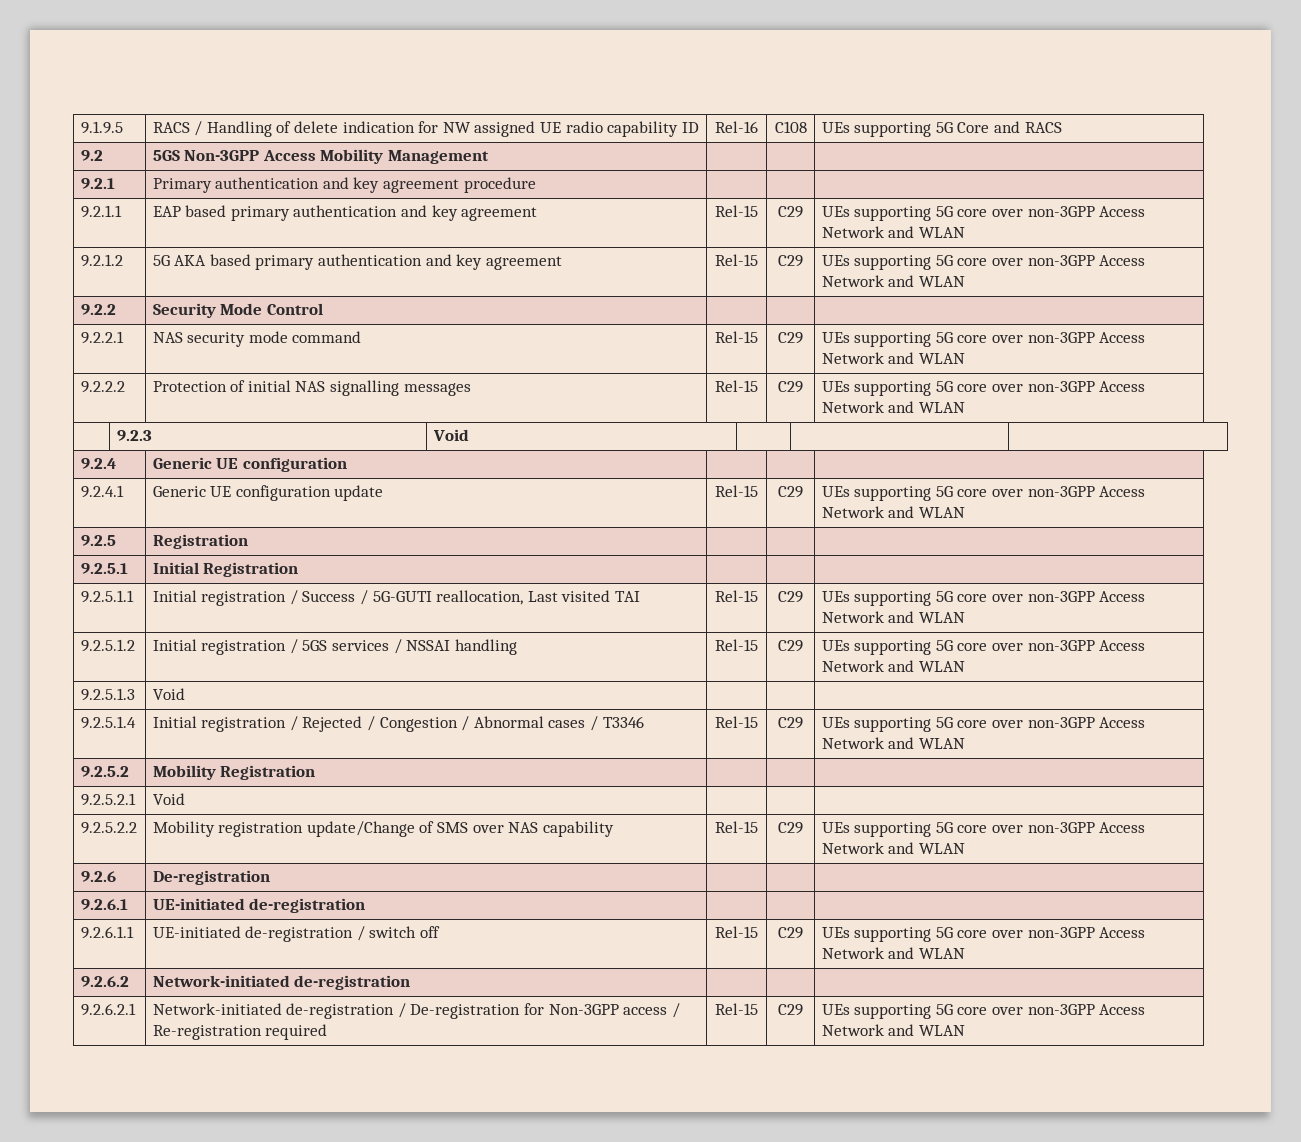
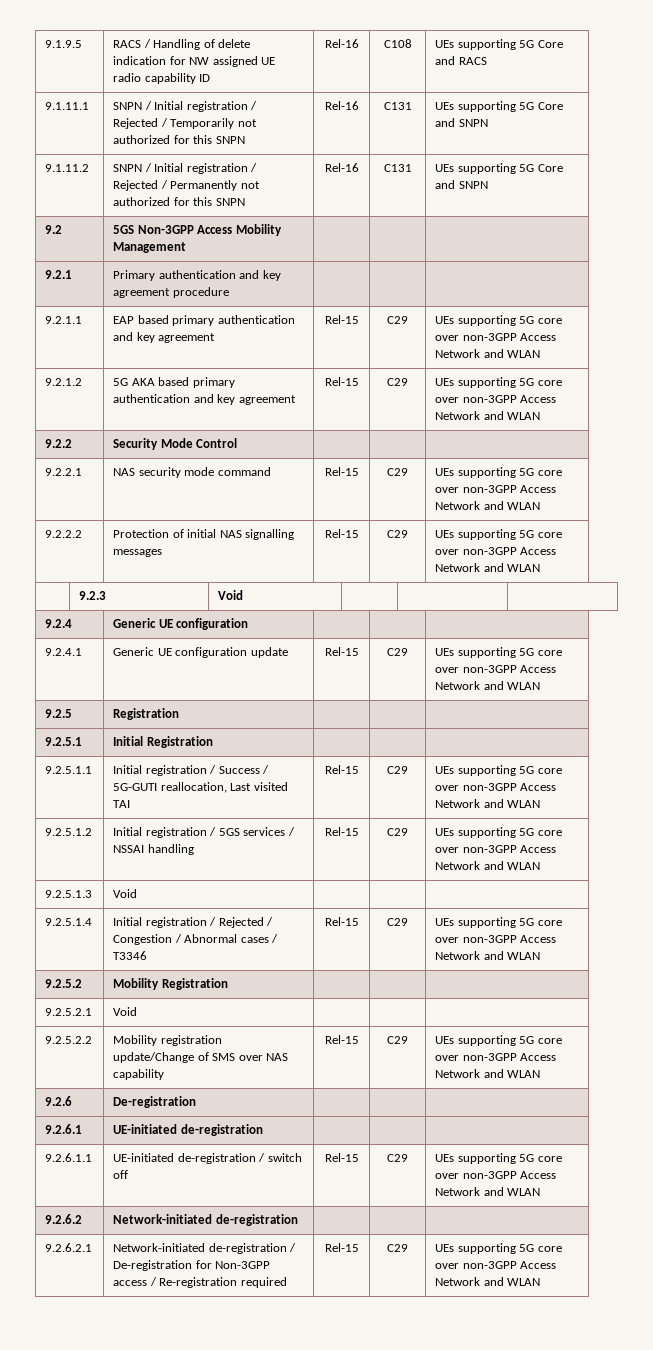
+ 9.1.11.1 | SNPN / Initial registration / Rejected / Temporarily not authorized for this SNPN | Rel-16 | C131 | UEs supporting 5G Core and SNPN
+ 9.1.11.2 | SNPN / Initial registration / Rejected / Permanently not authorized for this SNPN | Rel-16 | C131 | UEs supporting 5G Core and SNPN

